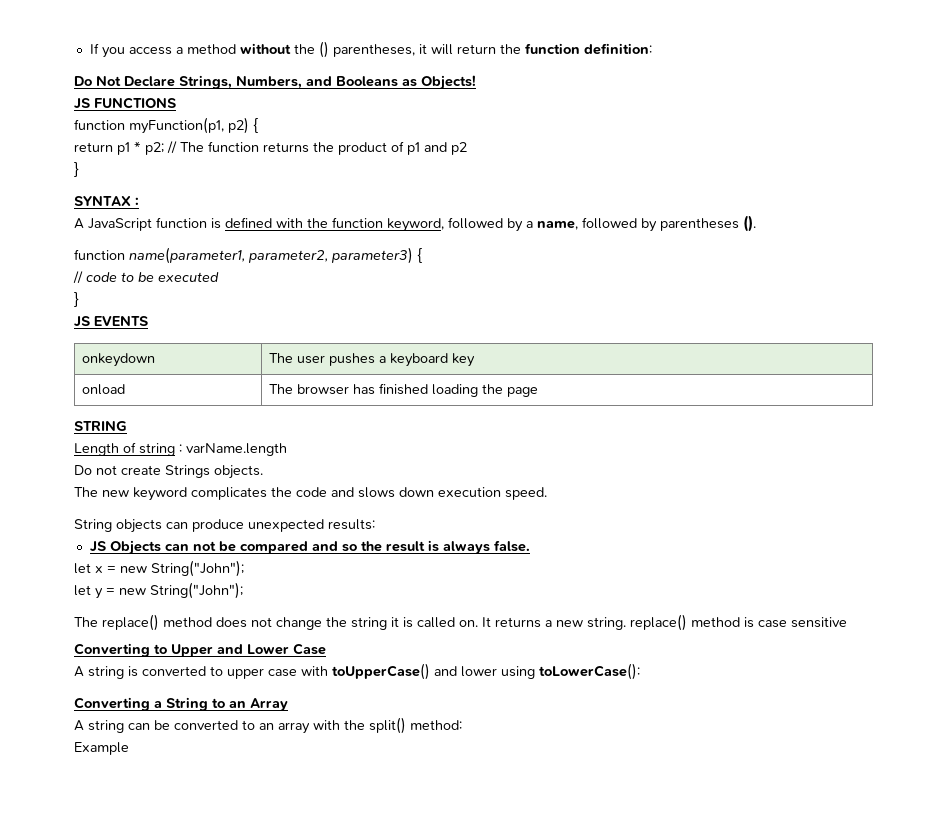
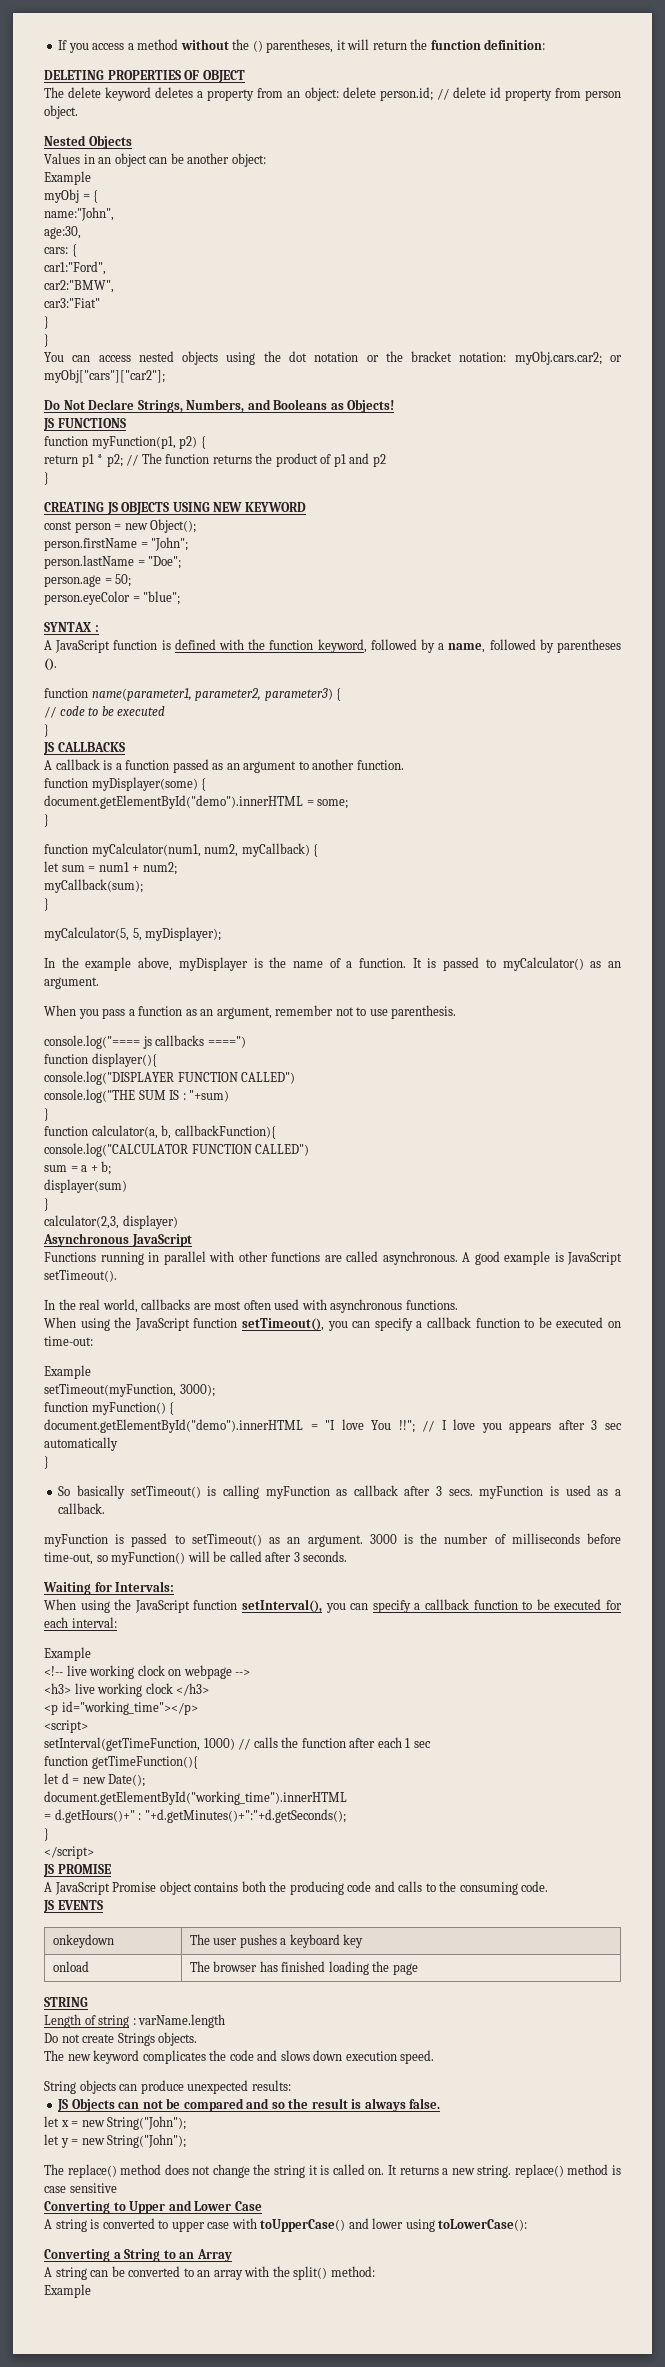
+ DELETING PROPERTIES OF OBJECT
+ The delete keyword deletes a property from an object: delete person.id; // delete id property from person object.
+ Nested Objects
+ Values in an object can be another object:
+ Example
+ myObj = {
+ name:"John",
+ age:30,
+ cars: {
+ car1:"Ford",
+ car2:"BMW",
+ car3:"Fiat"
+ }
+ }
+ You can access nested objects using the dot notation or the bracket notation: myObj.cars.car2; or myObj["cars"]["car2"];
+ CREATING JS OBJECTS USING NEW KEYWORD
+ const person = new Object();
+ person.firstName = "John";
+ person.lastName = "Doe";
+ person.age = 50;
+ person.eyeColor = "blue";
+ JS CALLBACKS
+ A callback is a function passed as an argument to another function.
+ function myDisplayer(some) {
+ document.getElementById("demo").innerHTML = some;
+ }
+ function myCalculator(num1, num2, myCallback) {
+ let sum = num1 + num2;
+ myCallback(sum);
+ }
+ myCalculator(5, 5, myDisplayer);
+ In the example above, myDisplayer is the name of a function. It is passed to myCalculator() as an argument.
+ When you pass a function as an argument, remember not to use parenthesis.
+ console.log("==== js callbacks ====")
+ function displayer(){
+ console.log("DISPLAYER FUNCTION CALLED")
+ console.log("THE SUM IS : "+sum)
+ }
+ function calculator(a, b, callbackFunction){
+ console.log("CALCULATOR FUNCTION CALLED")
+ sum = a + b;
+ displayer(sum)
+ }
+ calculator(2,3, displayer)
+ Asynchronous JavaScript
+ Functions running in parallel with other functions are called asynchronous. A good example is JavaScript setTimeout().
+ In the real world, callbacks are most often used with asynchronous functions.
+ When using the JavaScript function setTimeout(), you can specify a callback function to be executed on time-out:
+ Example
+ setTimeout(myFunction, 3000);
+ function myFunction() {
+ document.getElementById("demo").innerHTML = "I love You !!"; // I love you appears after 3 sec automatically
+ }
+ So basically setTimeout() is calling myFunction as callback after 3 secs. myFunction is used as a callback.
+ myFunction is passed to setTimeout() as an argument. 3000 is the number of milliseconds before time-out, so myFunction() will be called after 3 seconds.
+ Waiting for Intervals:
+ When using the JavaScript function setInterval(), you can specify a callback function to be executed for each interval:
+ Example
+ <!-- live working clock on webpage -->
+ <h3> live working clock </h3>
+ <p id="working_time"></p>
+ <script>
+ setInterval(getTimeFunction, 1000) // calls the function after each 1 sec
+ function getTimeFunction(){
+ let d = new Date();
+ document.getElementById("working_time").innerHTML
+ = d.getHours()+" : "+d.getMinutes()+":"+d.getSeconds();
+ }
+ </script>
+ JS PROMISE
+ A JavaScript Promise object contains both the producing code and calls to the consuming code.

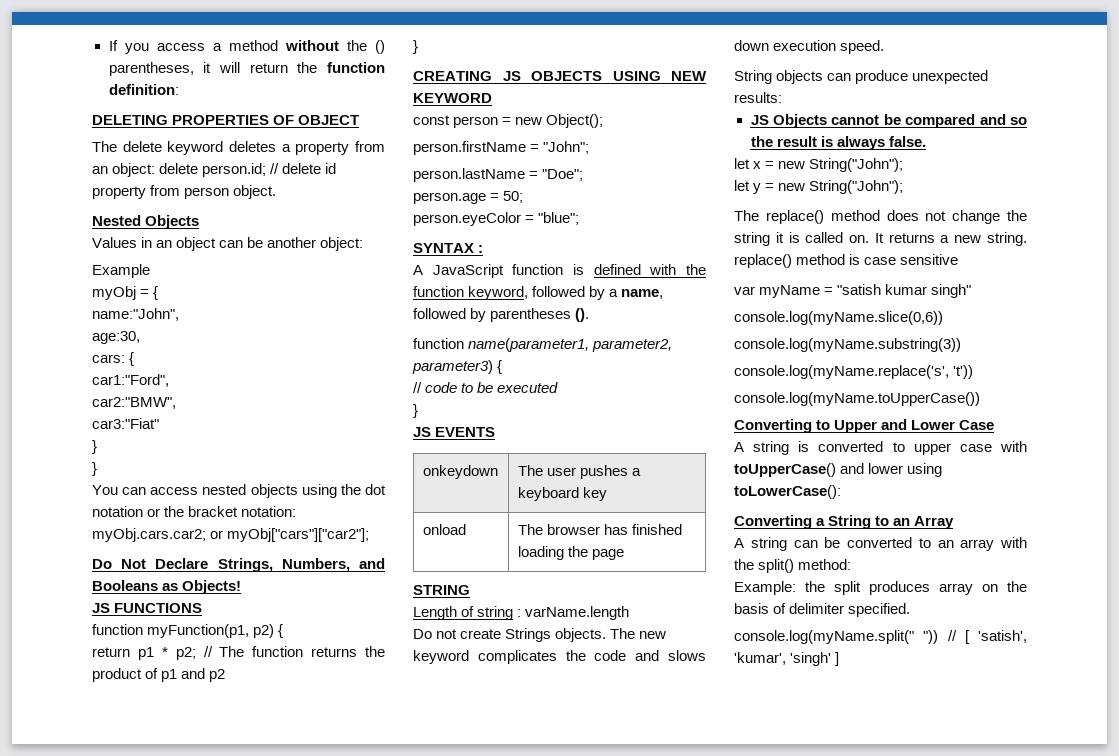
- JS CALLBACKS
- A callback is a function passed as an argument to another function.
- function myDisplayer(some) {
- document.getElementById("demo").innerHTML = some;
- }
- function myCalculator(num1, num2, myCallback) {
- let sum = num1 + num2;
- myCallback(sum);
- }
- myCalculator(5, 5, myDisplayer);
- In the example above, myDisplayer is the name of a function. It is passed to myCalculator() as an argument.
- When you pass a function as an argument, remember not to use parenthesis.
- console.log("==== js callbacks ====")
- function displayer(){
- console.log("DISPLAYER FUNCTION CALLED")
- console.log("THE SUM IS : "+sum)
- }
- function calculator(a, b, callbackFunction){
- console.log("CALCULATOR FUNCTION CALLED")
- sum = a + b;
- displayer(sum)
- }
- calculator(2,3, displayer)
- Asynchronous JavaScript
- Functions running in parallel with other functions are called asynchronous. A good example is JavaScript setTimeout().
- In the real world, callbacks are most often used with asynchronous functions.
- When using the JavaScript function setTimeout(), you can specify a callback function to be executed on time-out:
- Example
- setTimeout(myFunction, 3000);
- function myFunction() {
- document.getElementById("demo").innerHTML = "I love You !!"; // I love you appears after 3 sec automatically
- }
- So basically setTimeout() is calling myFunction as callback after 3 secs. myFunction is used as a callback.
- myFunction is passed to setTimeout() as an argument. 3000 is the number of milliseconds before time-out, so myFunction() will be called after 3 seconds.
- Waiting for Intervals:
- When using the JavaScript function setInterval(), you can specify a callback function to be executed for each interval:
- Example
- <!-- live working clock on webpage -->
- <h3> live working clock </h3>
- <p id="working_time"></p>
- <script>
- setInterval(getTimeFunction, 1000) // calls the function after each 1 sec
- function getTimeFunction(){
- let d = new Date();
- document.getElementById("working_time").innerHTML
- = d.getHours()+" : "+d.getMinutes()+":"+d.getSeconds();
- }
- </script>
- JS PROMISE
- A JavaScript Promise object contains both the producing code and calls to the consuming code.
- Do not create Strings objects.
- The new keyword complicates the code and slows down execution speed.
+ Do not create Strings objects. The new keyword complicates the code and slows down execution speed.
- JS Objects can not be compared and so the result is always false.
+ JS Objects cannot be compared and so the result is always false.
+ var myName = "satish kumar singh"
+ console.log(myName.slice(0,6))
+ console.log(myName.substring(3))
+ console.log(myName.replace('s', 't'))
+ console.log(myName.toUpperCase())
  A string can be converted to an array with the split() method:
- Example
+ Example: the split produces array on the basis of delimiter specified.
+ console.log(myName.split(" ")) // [ 'satish', 'kumar', 'singh' ]

